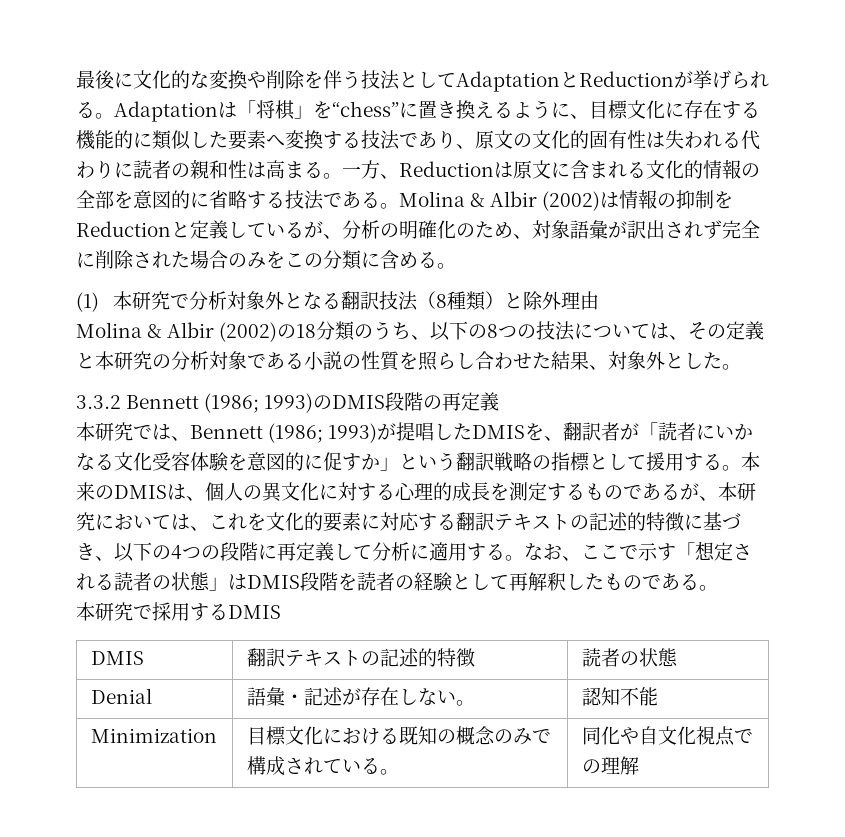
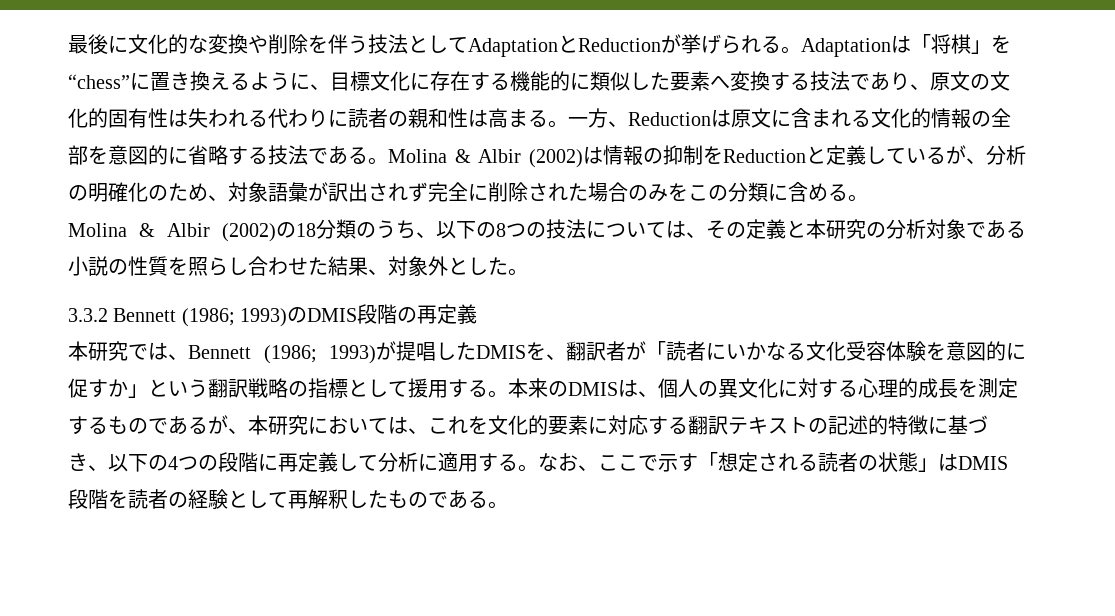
- (1)本研究で分析対象外となる翻訳技法（8種類）と除外理由
- 本研究で採用するDMIS
- DMIS | 翻訳テキストの記述的特徴 | 読者の状態
- Denial | 語彙・記述が存在しない。 | 認知不能
- Minimization | 目標文化における既知の概念のみで構成されている。 | 同化や自文化視点での理解

